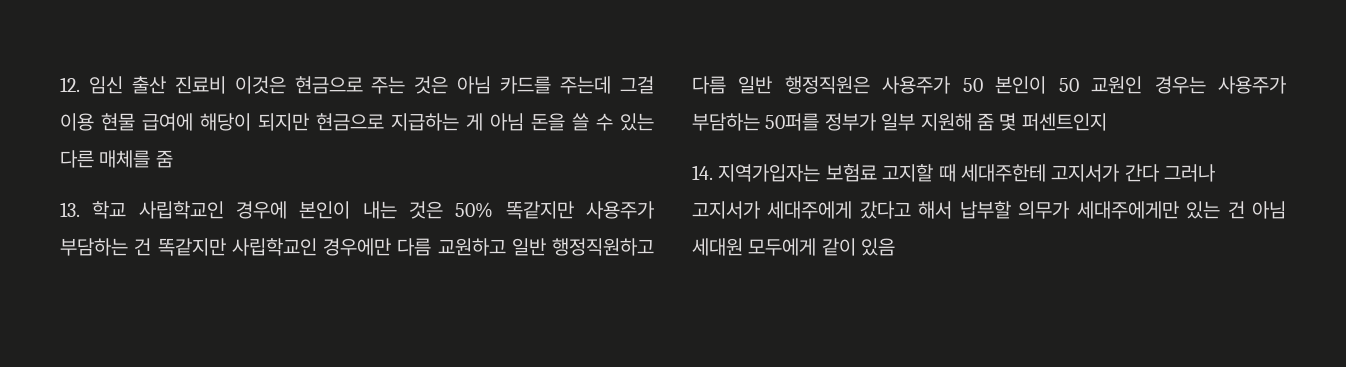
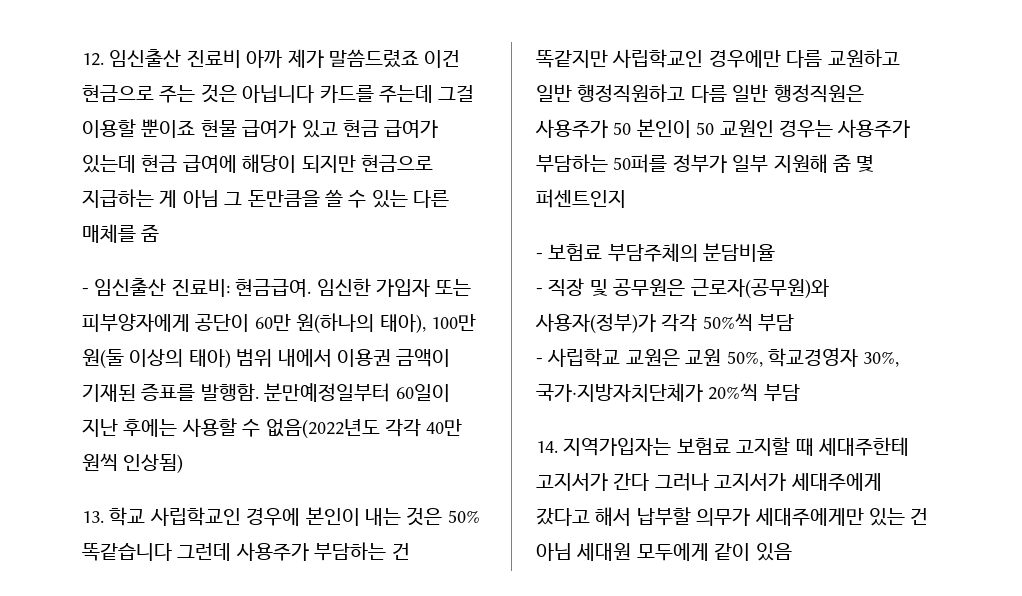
- 12. 임신 출산 진료비 이것은 현금으로 주는 것은 아님 카드를 주는데 그걸 이용 현물 급여에 해당이 되지만 현금으로 지급하는 게 아님 돈을 쓸 수 있는 다른 매체를 줌
+ 12. 임신출산 진료비 아까 제가 말씀드렸죠 이건 현금으로 주는 것은 아닙니다 카드를 주는데 그걸 이용할 뿐이죠 현물 급여가 있고 현금 급여가 있는데 현금 급여에 해당이 되지만 현금으로 지급하는 게 아님 그 돈만큼을 쓸 수 있는 다른 매체를 줌
+ - 임신출산 진료비: 현금급여. 임신한 가입자 또는 피부양자에게 공단이 60만 원(하나의 태아), 100만 원(둘 이상의 태아) 범위 내에서 이용권 금액이 기재된 증표를 발행함. 분만예정일부터 60일이 지난 후에는 사용할 수 없음(2022년도 각각 40만 원씩 인상됨)
- 13. 학교 사립학교인 경우에 본인이 내는 것은 50% 똑같지만 사용주가 부담하는 건 똑같지만 사립학교인 경우에만 다름 교원하고 일반 행정직원하고 다름 일반 행정직원은 사용주가 50 본인이 50 교원인 경우는 사용주가 부담하는 50퍼를 정부가 일부 지원해 줌 몇 퍼센트인지
+ 13. 학교 사립학교인 경우에 본인이 내는 것은 50% 똑같습니다 그런데 사용주가 부담하는 건 똑같지만 사립학교인 경우에만 다름 교원하고 일반 행정직원하고 다름 일반 행정직원은 사용주가 50 본인이 50 교원인 경우는 사용주가 부담하는 50퍼를 정부가 일부 지원해 줌 몇 퍼센트인지
+ - 보험료 부담주체의 분담비율
+ - 직장 및 공무원은 근로자(공무원)와 사용자(정부)가 각각 50%씩 부담
+ - 사립학교 교원은 교원 50%, 학교경영자 30%, 국가·지방자치단체가 20%씩 부담

